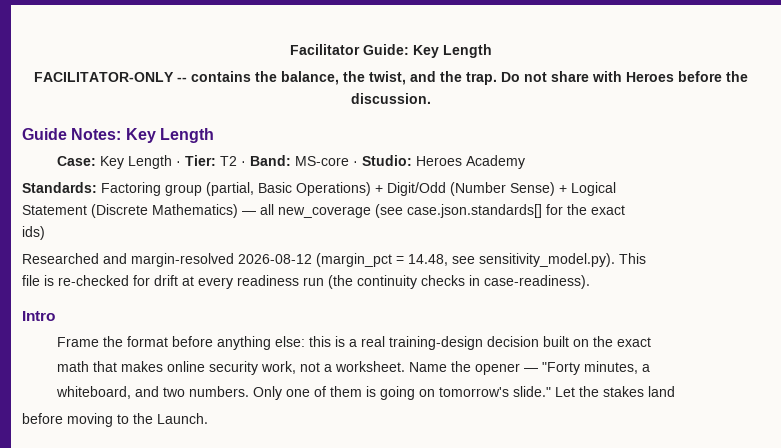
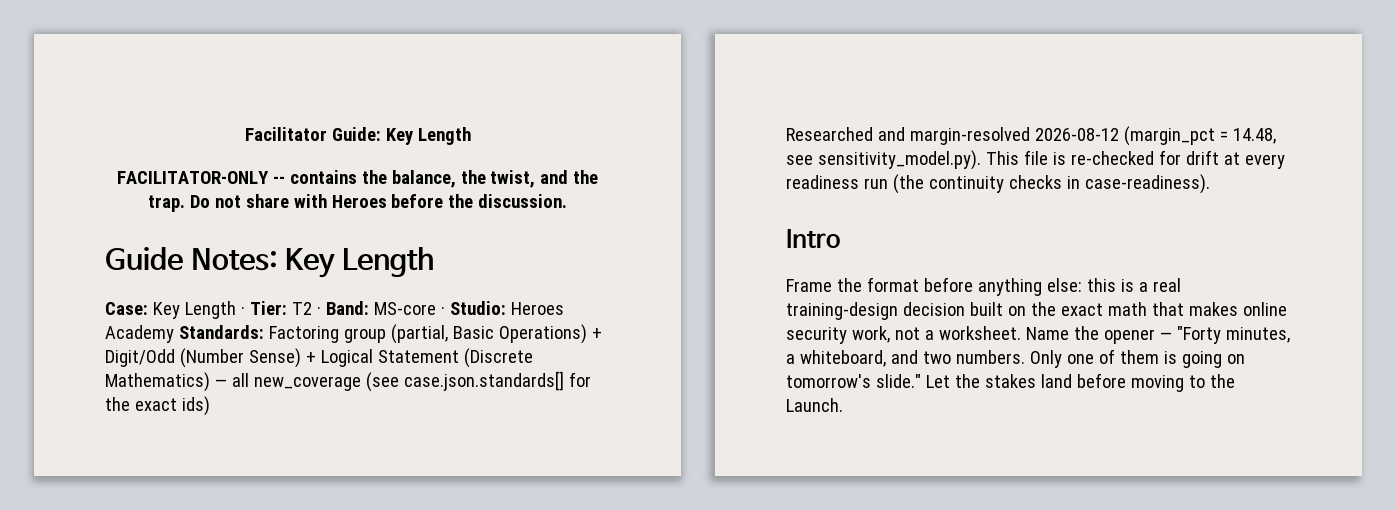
- Case: Key Length · Tier: T2 · Band: MS-core · Studio: Heroes Academy
- Standards: Factoring group (partial, Basic Operations) + Digit/Odd (Number Sense) + Logical
- Statement (Discrete Mathematics) — all new_coverage (see case.json.standards[] for the exact
- ids)
+ Case: Key Length · Tier: T2 · Band: MS-core · Studio: Heroes Academy Standards: Factoring group (partial, Basic Operations) + Digit/Odd (Number Sense) + Logical Statement (Discrete Mathematics) — all new_coverage (see case.json.standards[] for the exact ids)
- Researched and margin-resolved 2026-08-12 (margin_pct = 14.48, see sensitivity_model.py). This
- file is re-checked for drift at every readiness run (the continuity checks in case-readiness).
+ Researched and margin-resolved 2026-08-12 (margin_pct = 14.48, see sensitivity_model.py). This file is re-checked for drift at every readiness run (the continuity checks in case-readiness).
- Frame the format before anything else: this is a real training-design decision built on the exact
- math that makes online security work, not a worksheet.
+ Frame the format before anything else: this is a real training-design decision built on the exact math that makes online security work, not a worksheet.
- Name the opener — "Forty minutes, a
- whiteboard, and two numbers.
+ Name the opener — "Forty minutes, a whiteboard, and two numbers.
- Let the stakes land
- before moving to the Launch.
+ Let the stakes land before moving to the Launch.

